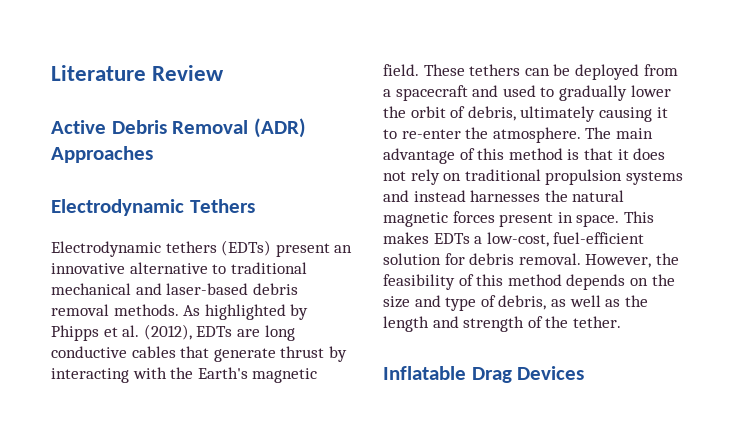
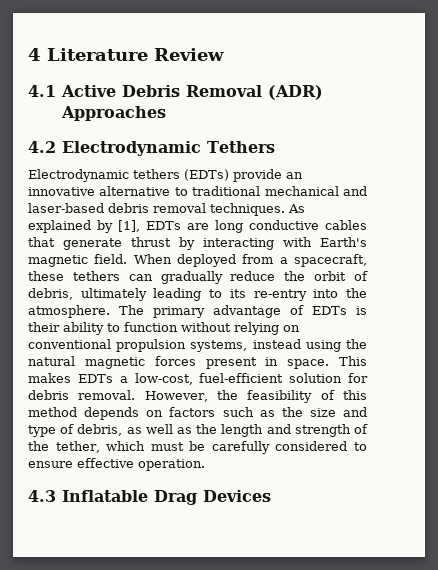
- Literature Review
+ 4 Literature Review
- Active Debris Removal (ADR) Approaches
+ 4.1 Active Debris Removal (ADR) Approaches
- Electrodynamic Tethers
+ 4.2 Electrodynamic Tethers
- Electrodynamic tethers (EDTs) present an innovative alternative to traditional mechanical and laser-based debris removal methods. As highlighted by Phipps et al. (2012), EDTs are long conductive cables that generate thrust by interacting with the Earth's magnetic field.
+ Electrodynamic tethers (EDTs) provide an innovative alternative to traditional mechanical and laser-based debris removal techniques. As explained by [1], EDTs are long conductive cables that generate thrust by interacting with Earth's magnetic field.
- These tethers can be deployed from a spacecraft and used to gradually lower the orbit of debris, ultimately causing it to re-enter the atmosphere.
+ When deployed from a spacecraft, these tethers can gradually reduce the orbit of debris, ultimately leading to its re-entry into the atmosphere.
- The main advantage of this method is that it does not rely on traditional propulsion systems and instead harnesses the natural magnetic forces present in space.
+ The primary advantage of EDTs is their ability to function without relying on conventional propulsion systems, instead using the natural magnetic forces present in space.
- However, the feasibility of this method depends on the size and type of debris, as well as the length and strength of the tether.
- Inflatable Drag Devices
+ However, the feasibility of this method depends on factors such as the size and type of debris, as well as the length and strength of the tether, which must be carefully considered to ensure effective operation.
+ 4.3 Inflatable Drag Devices

